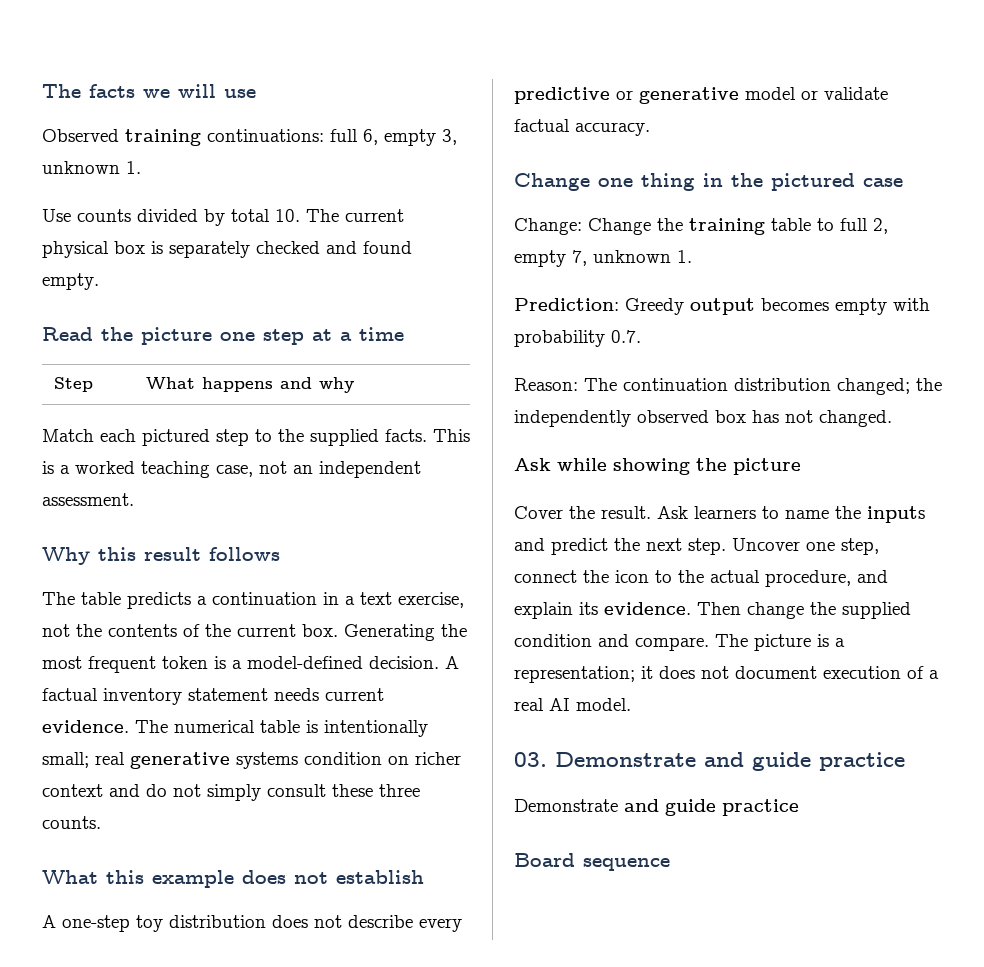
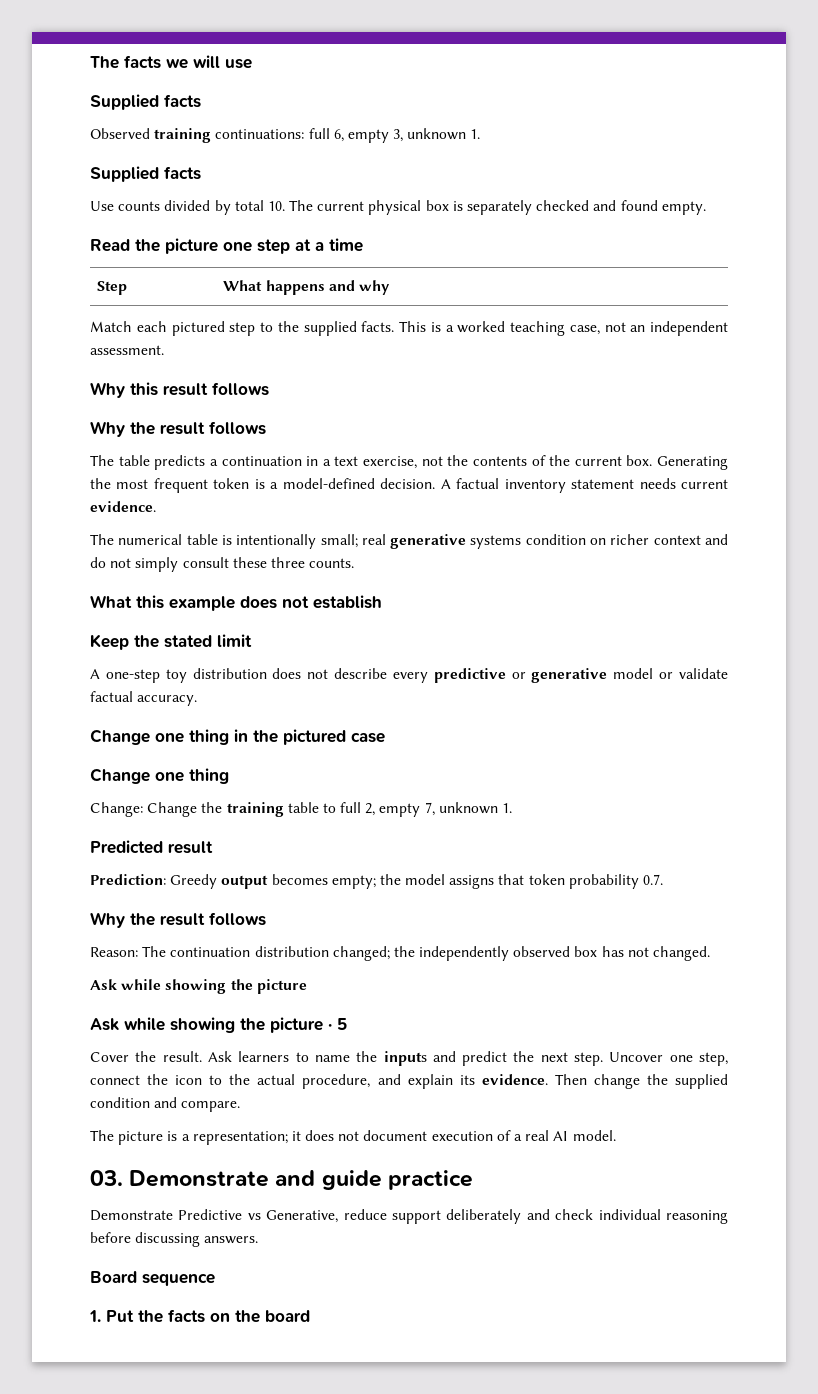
  The facts we will use
+ Supplied facts
  Observed training continuations: full 6, empty 3, unknown 1.
+ Supplied facts
  Why this result follows
+ Why the result follows
- A factual inventory statement needs current evidence. The numerical table is intentionally small; real generative systems condition on richer context and do not simply consult these three counts.
+ A factual inventory statement needs current evidence.
+ The numerical table is intentionally small; real generative systems condition on richer context and do not simply consult these three counts.
+ Keep the stated limit
  Change one thing in the pictured case
+ Change one thing
+ Predicted result
- Prediction: Greedy output becomes empty with probability 0.7.
+ Prediction: Greedy output becomes empty; the model assigns that token probability 0.7.
+ Why the result follows
+ Ask while showing the picture · 5
- Then change the supplied condition and compare. The picture is a representation; it does not document execution of a real AI model.
+ Then change the supplied condition and compare.
+ The picture is a representation; it does not document execution of a real AI model.
  03. Demonstrate and guide practice
- Demonstrate and guide practice
+ Demonstrate Predictive vs Generative, reduce support deliberately and check individual reasoning before discussing answers.
  Board sequence
+ 1. Put the facts on the board

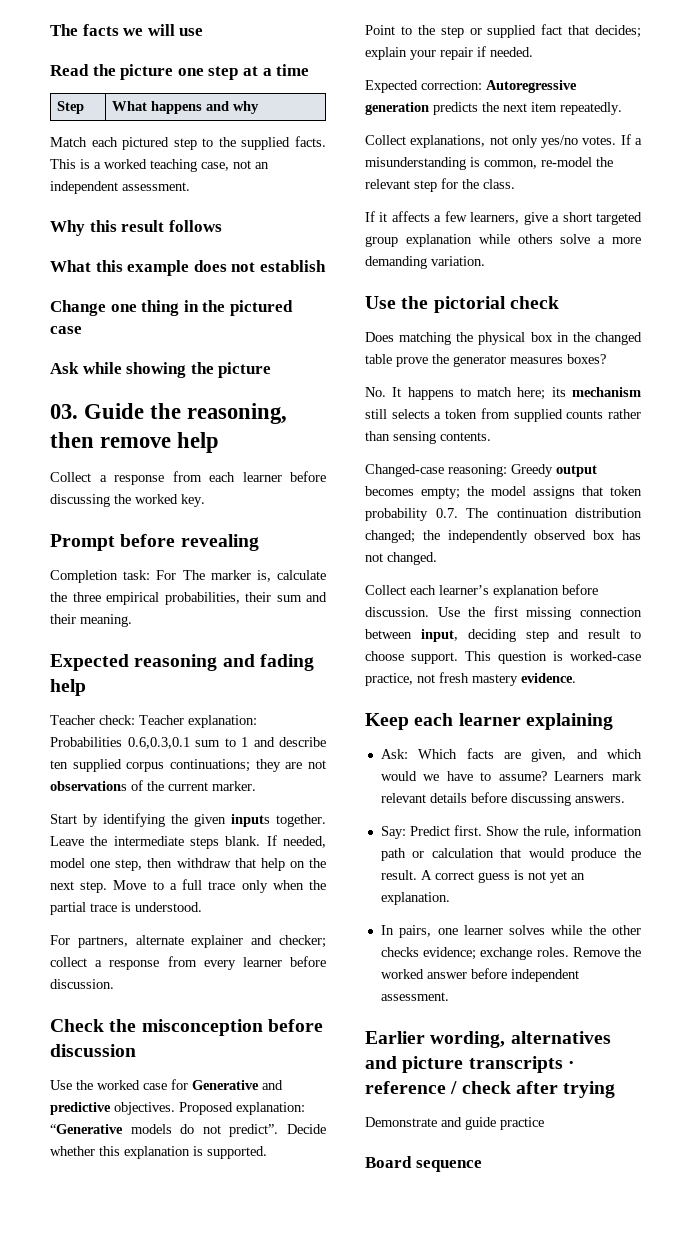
  The facts we will use
- Supplied facts
- Observed training continuations: full 6, empty 3, unknown 1.
- Supplied facts
- Use counts divided by total 10. The current physical box is separately checked and found empty.
  Why this result follows
- Why the result follows
- The table predicts a continuation in a text exercise, not the contents of the current box. Generating the most frequent token is a model-defined decision. A factual inventory statement needs current evidence.
- The numerical table is intentionally small; real generative systems condition on richer context and do not simply consult these three counts.
- Keep the stated limit
- A one-step toy distribution does not describe every predictive or generative model or validate factual accuracy.
  Change one thing in the pictured case
- Change one thing
- Change: Change the training table to full 2, empty 7, unknown 1.
- Predicted result
- Prediction: Greedy output becomes empty; the model assigns that token probability 0.7.
- Why the result follows
- Reason: The continuation distribution changed; the independently observed box has not changed.
  Ask while showing the picture
- Ask while showing the picture · 5
- Cover the result. Ask learners to name the inputs and predict the next step. Uncover one step, connect the icon to the actual procedure, and explain its evidence. Then change the supplied condition and compare.
- The picture is a representation; it does not document execution of a real AI model.
- 03. Demonstrate and guide practice
- Demonstrate Predictive vs Generative, reduce support deliberately and check individual reasoning before discussing answers.
+ 03. Guide the reasoning, then remove help
+ Collect a response from each learner before discussing the worked key.
+ Prompt before revealing
+ Completion task: For The marker is, calculate the three empirical probabilities, their sum and their meaning.
+ Expected reasoning and fading help
+ Teacher check: Teacher explanation: Probabilities 0.6,0.3,0.1 sum to 1 and describe ten supplied corpus continuations; they are not observations of the current marker.
+ Start by identifying the given inputs together. Leave the intermediate steps blank. If needed, model one step, then withdraw that help on the next step. Move to a full trace only when the partial trace is understood.
+ For partners, alternate explainer and checker; collect a response from every learner before discussion.
+ Check the misconception before discussion
+ Use the worked case for Generative and predictive objectives. Proposed explanation: “Generative models do not predict”. Decide whether this explanation is supported.
+ Point to the step or supplied fact that decides; explain your repair if needed.
+ Expected correction: Autoregressive generation predicts the next item repeatedly.
+ Collect explanations, not only yes/no votes. If a misunderstanding is common, re-model the relevant step for the class.
+ If it affects a few learners, give a short targeted group explanation while others solve a more demanding variation.
+ Use the pictorial check
+ Does matching the physical box in the changed table prove the generator measures boxes?
+ No. It happens to match here; its mechanism still selects a token from supplied counts rather than sensing contents.
+ Changed-case reasoning: Greedy output becomes empty; the model assigns that token probability 0.7. The continuation distribution changed; the independently observed box has not changed.
+ Collect each learner’s explanation before discussion. Use the first missing connection between input, deciding step and result to choose support. This question is worked-case practice, not fresh mastery evidence.
+ Keep each learner explaining
+ Ask: Which facts are given, and which would we have to assume? Learners mark relevant details before discussing answers.
+ Say: Predict first. Show the rule, information path or calculation that would produce the result. A correct guess is not yet an explanation.
+ In pairs, one learner solves while the other checks evidence; exchange roles. Remove the worked answer before independent assessment.
+ Earlier wording, alternatives and picture transcripts · reference / check after trying
+ Demonstrate and guide practice
  Board sequence
- 1. Put the facts on the board

